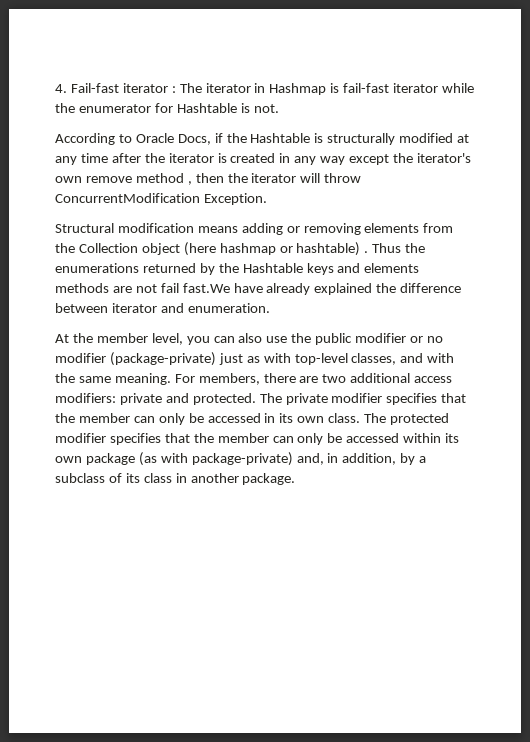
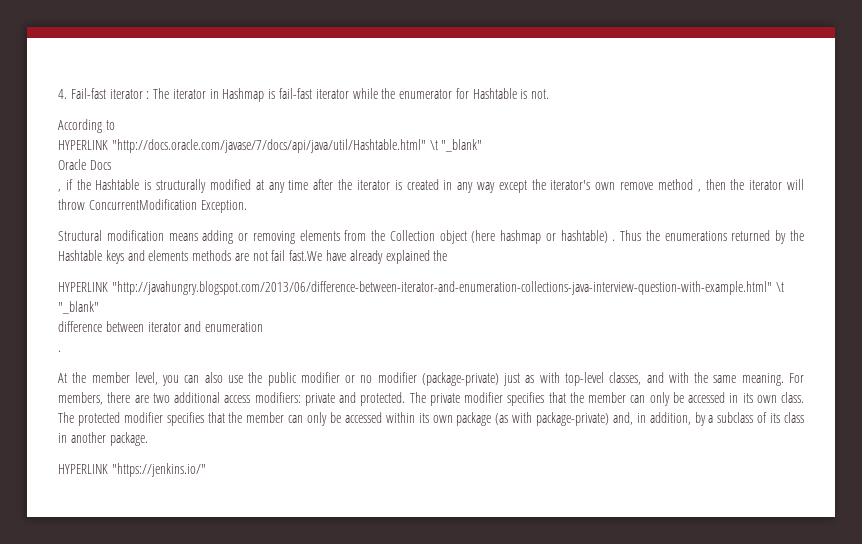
- According to Oracle Docs, if the Hashtable is structurally modified at any time after the iterator is created in any way except the iterator's own remove method , then the iterator will throw ConcurrentModification Exception.
+ According to
+ HYPERLINK "http://docs.oracle.com/javase/7/docs/api/java/util/Hashtable.html" \t "_blank"
+ Oracle Docs
+ , if the Hashtable is structurally modified at any time after the iterator is created in any way except the iterator's own remove method , then the iterator will throw ConcurrentModification Exception.
- Thus the enumerations returned by the Hashtable keys and elements methods are not fail fast.We have already explained the difference between iterator and enumeration.
+ Thus the enumerations returned by the Hashtable keys and elements methods are not fail fast.We have already explained the
+ HYPERLINK "http://javahungry.blogspot.com/2013/06/difference-between-iterator-and-enumeration-collections-java-interview-question-with-example.html" \t "_blank"
+ difference between iterator and enumeration
+ .
+ HYPERLINK "https://jenkins.io/"

